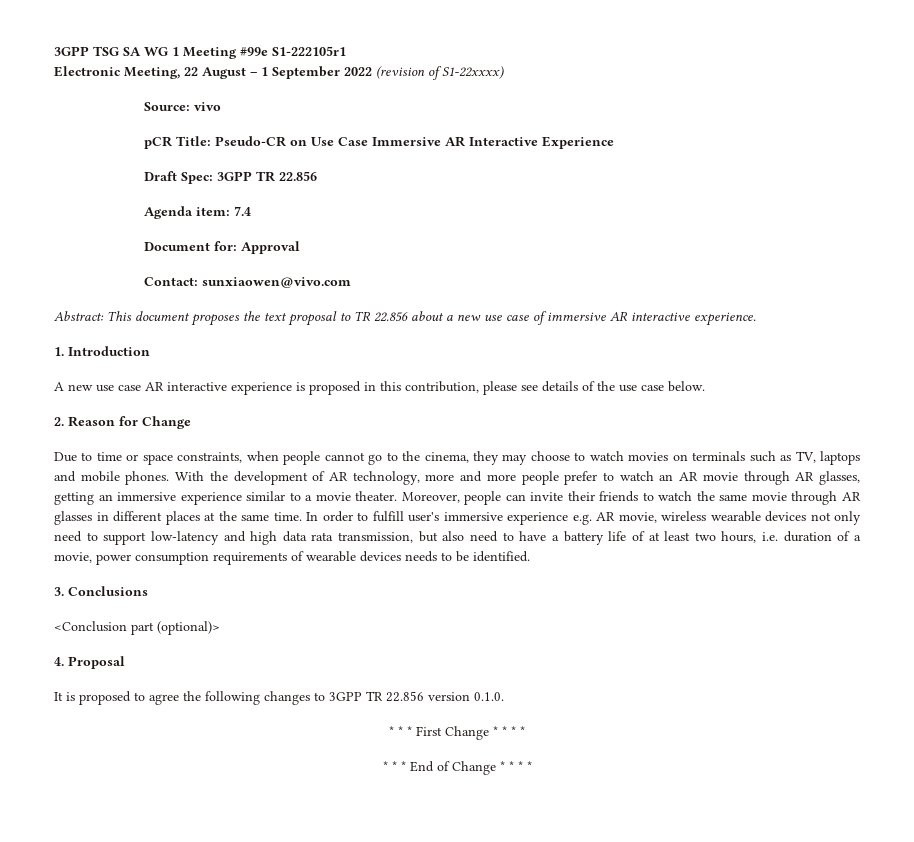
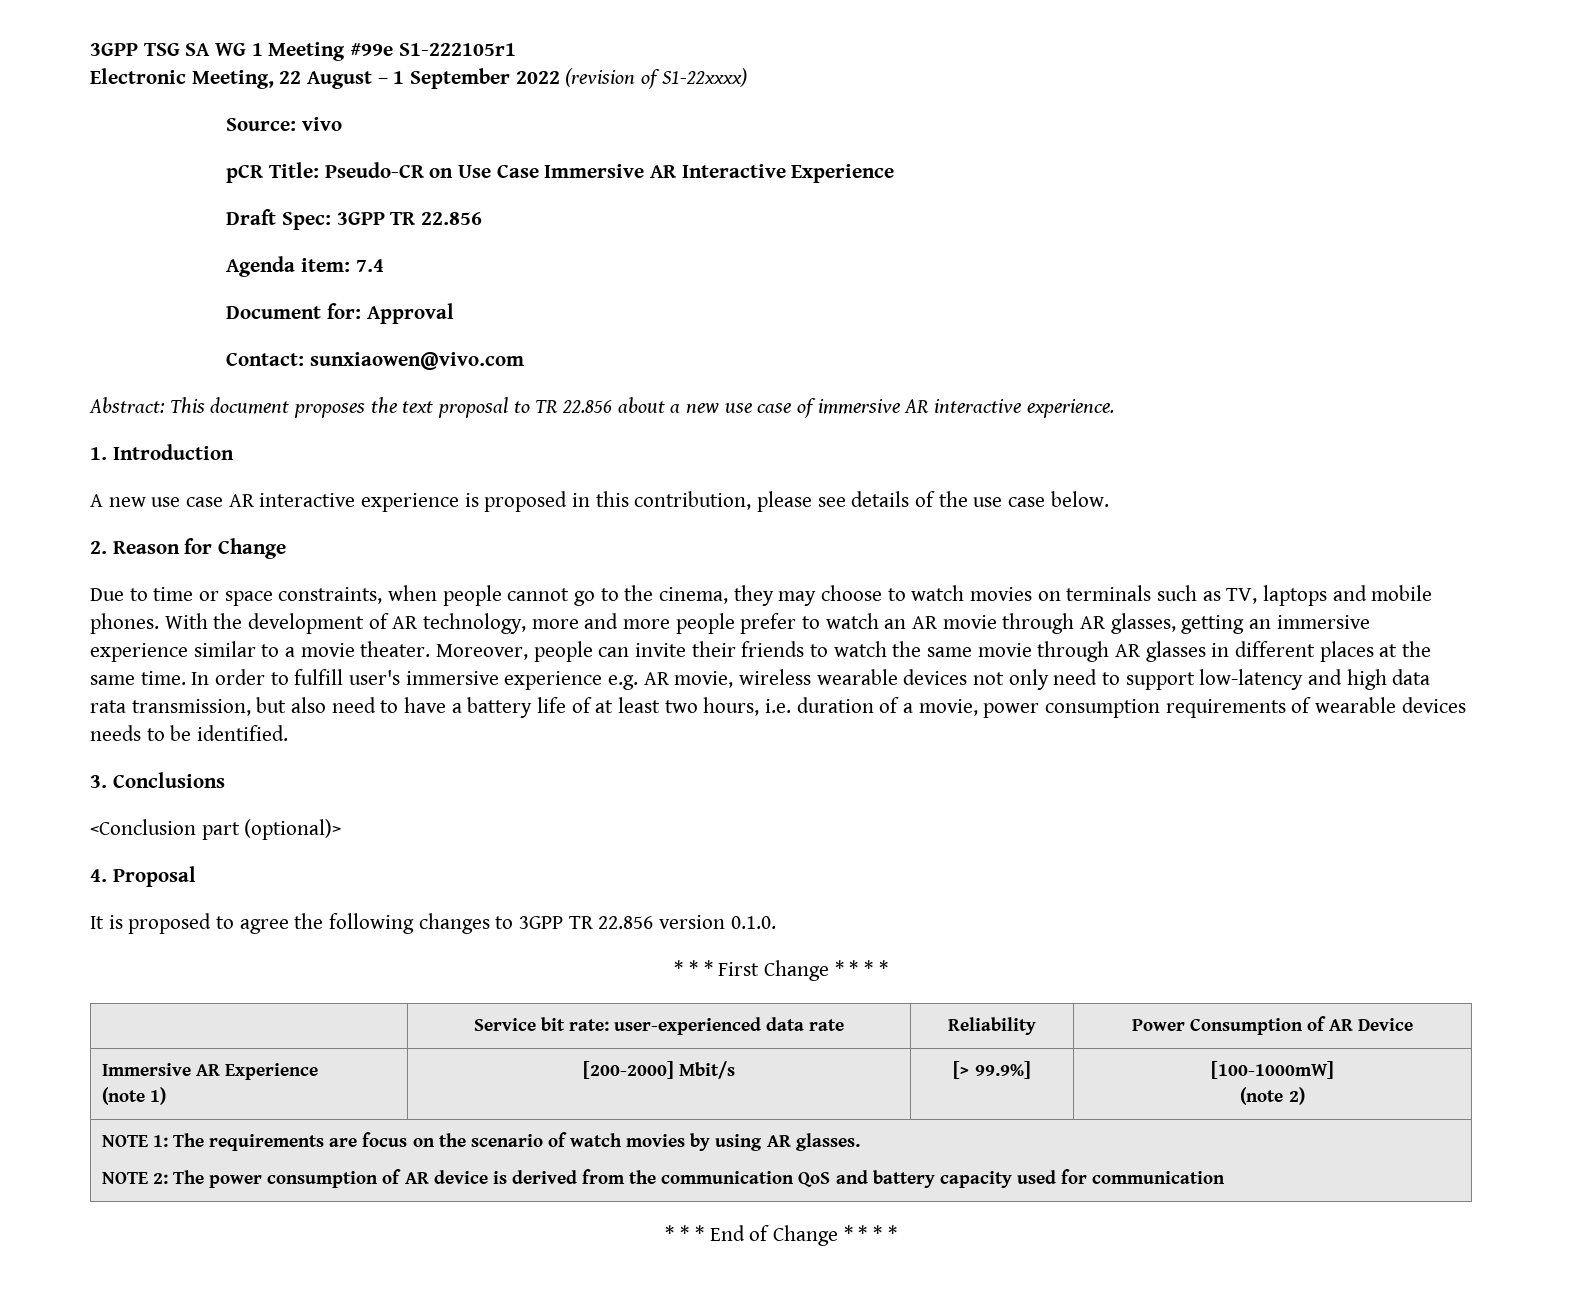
+ | Service bit rate: user-experienced data rate | Reliability | Power Consumption of AR Device
+ Immersive AR Experience
+ (note 1) | [200-2000] Mbit/s | [> 99.9%] | [100-1000mW]
+ (note 2)
+ NOTE 1: The requirements are focus on the scenario of watch movies by using AR glasses.
+ NOTE 2: The power consumption of AR device is derived from the communication QoS and battery capacity used for communication

